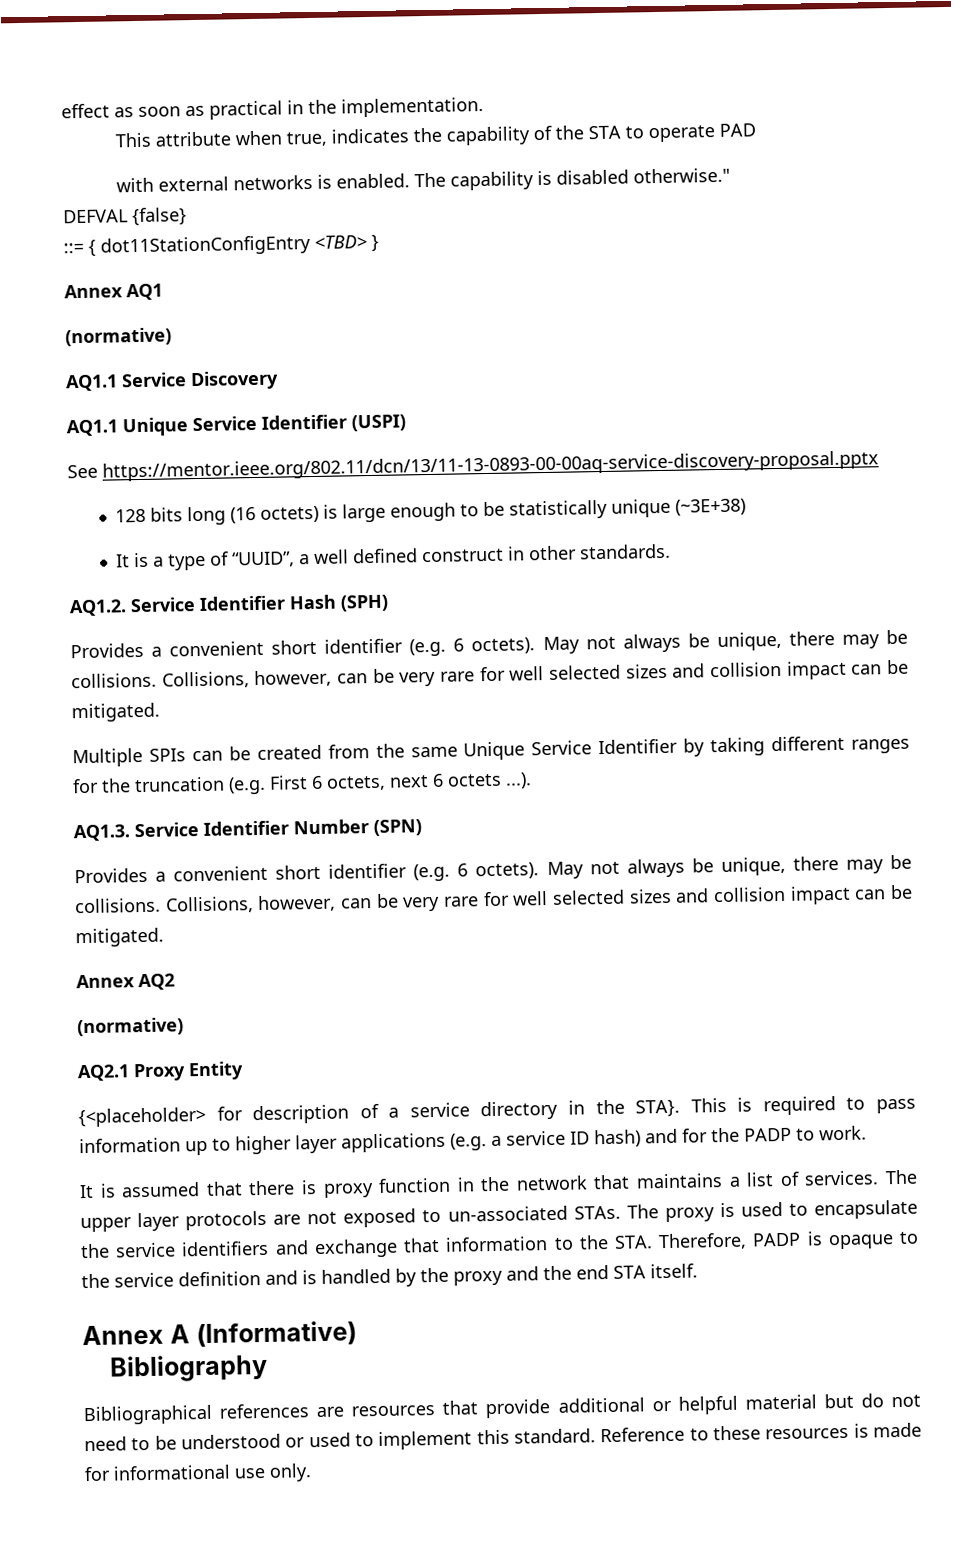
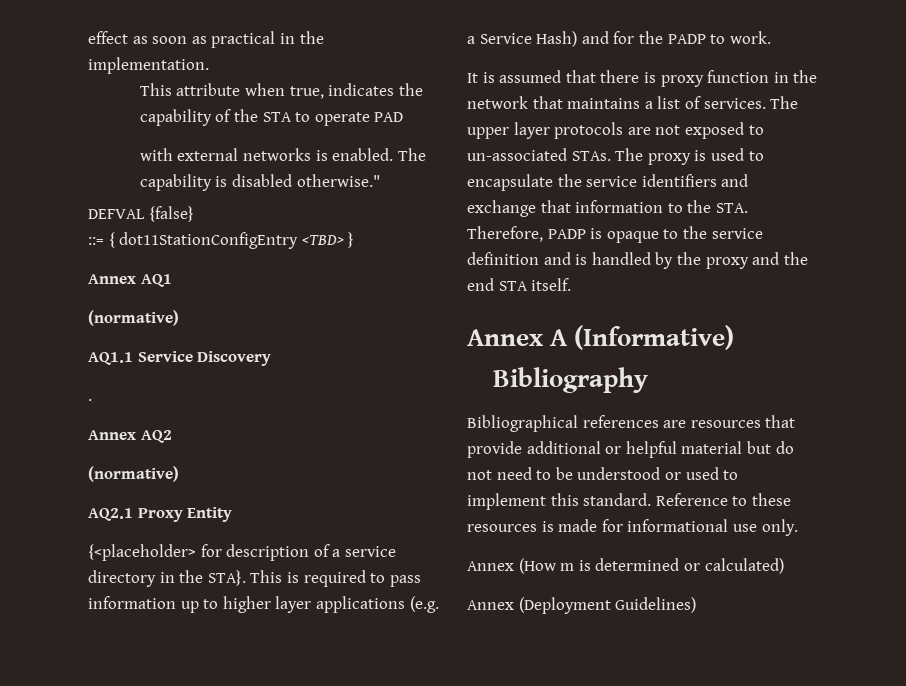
- AQ1.1 Unique Service Identifier (USPI)
- See https://mentor.ieee.org/802.11/dcn/13/11-13-0893-00-00aq-service-discovery-proposal.pptx
- 128 bits long (16 octets) is large enough to be statistically unique (~3E+38)
- It is a type of “UUID”, a well defined construct in other standards.
- AQ1.2. Service Identifier Hash (SPH)
- Provides a convenient short identifier (e.g. 6 octets). May not always be unique, there may be collisions. Collisions, however, can be very rare for well selected sizes and collision impact can be mitigated.
- Multiple SPIs can be created from the same Unique Service Identifier by taking different ranges for the truncation (e.g. First 6 octets, next 6 octets ...).
- AQ1.3. Service Identifier Number (SPN)
- Provides a convenient short identifier (e.g. 6 octets). May not always be unique, there may be collisions. Collisions, however, can be very rare for well selected sizes and collision impact can be mitigated.
+ .
- This is required to pass information up to higher layer applications (e.g. a service ID hash) and for the PADP to work.
+ This is required to pass information up to higher layer applications (e.g. a Service Hash) and for the PADP to work.
+ Annex (How m is determined or calculated)
+ Annex (Deployment Guidelines)

